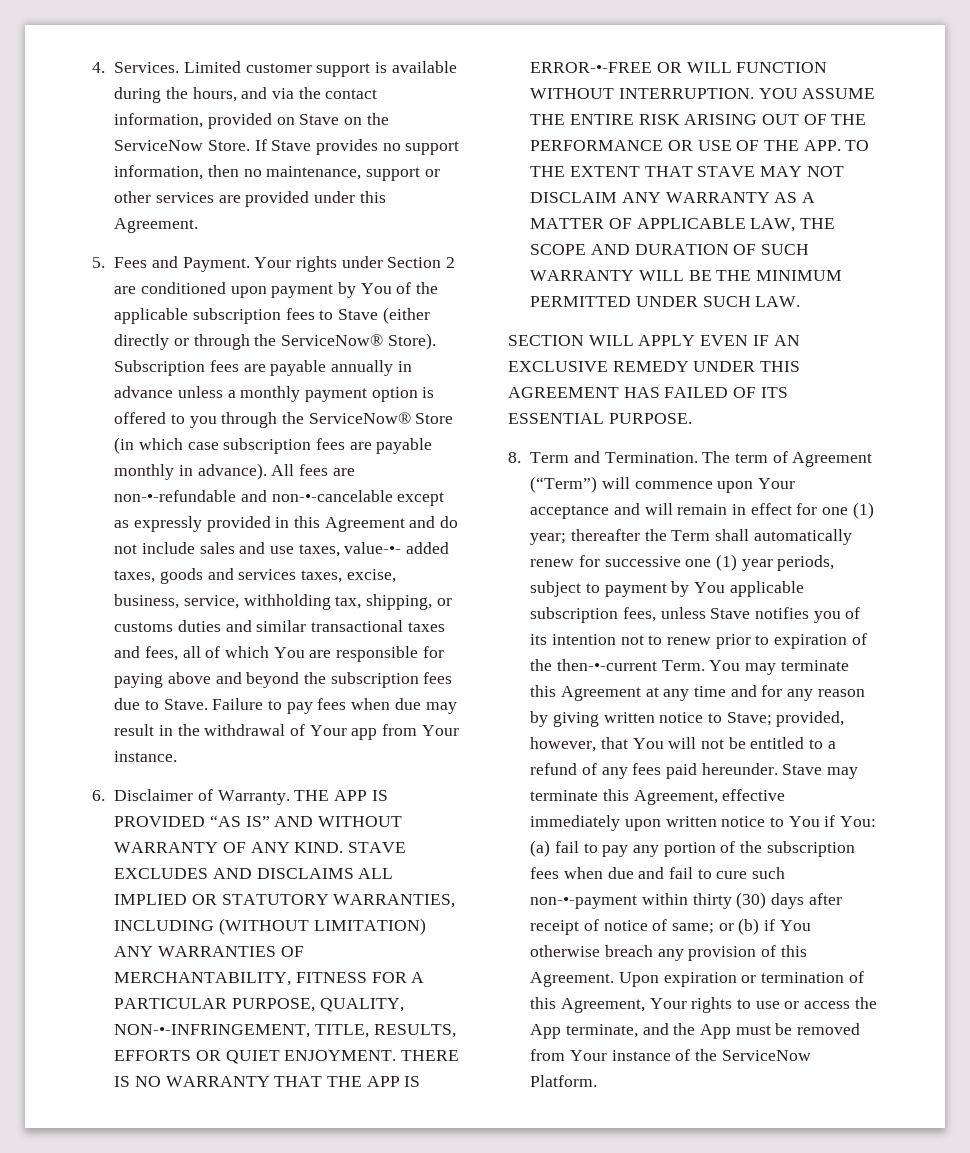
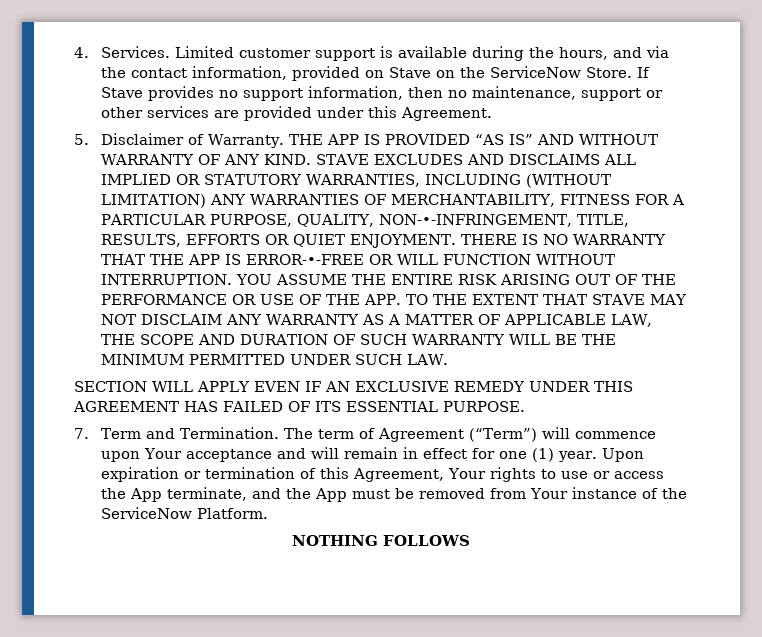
- 5. Fees and Payment. Your rights under Section 2 are conditioned upon payment by You of the applicable subscription fees to Stave (either directly or through the ServiceNow® Store). Subscription fees are payable annually in advance unless a monthly payment option is offered to you through the ServiceNow® Store (in which case subscription fees are payable monthly in advance). All fees are non-•‐refundable and non-•‐cancelable except as expressly provided in this Agreement and do not include sales and use taxes, value-•‐ added taxes, goods and services taxes, excise, business, service, withholding tax, shipping, or customs duties and similar transactional taxes and fees, all of which You are responsible for paying above and beyond the subscription fees due to Stave. Failure to pay fees when due may result in the withdrawal of Your app from Your instance.
- 6. Disclaimer of Warranty.
+ 5. Disclaimer of Warranty.
- 8. Term and Termination.
+ 7. Term and Termination.
- The term of Agreement (“Term”) will commence upon Your acceptance and will remain in effect for one (1) year; thereafter the Term shall automatically renew for successive one (1) year periods, subject to payment by You applicable subscription fees, unless Stave notifies you of its intention not to renew prior to expiration of the then-•‐current Term. You may terminate this Agreement at any time and for any reason by giving written notice to Stave; provided, however, that You will not be entitled to a refund of any fees paid hereunder. Stave may terminate this Agreement, effective immediately upon written notice to You if You: (a) fail to pay any portion of the subscription fees when due and fail to cure such non-•‐payment within thirty (30) days after receipt of notice of same; or (b) if You otherwise breach any provision of this Agreement.
+ The term of Agreement (“Term”) will commence upon Your acceptance and will remain in effect for one (1) year.
+ NOTHING FOLLOWS

